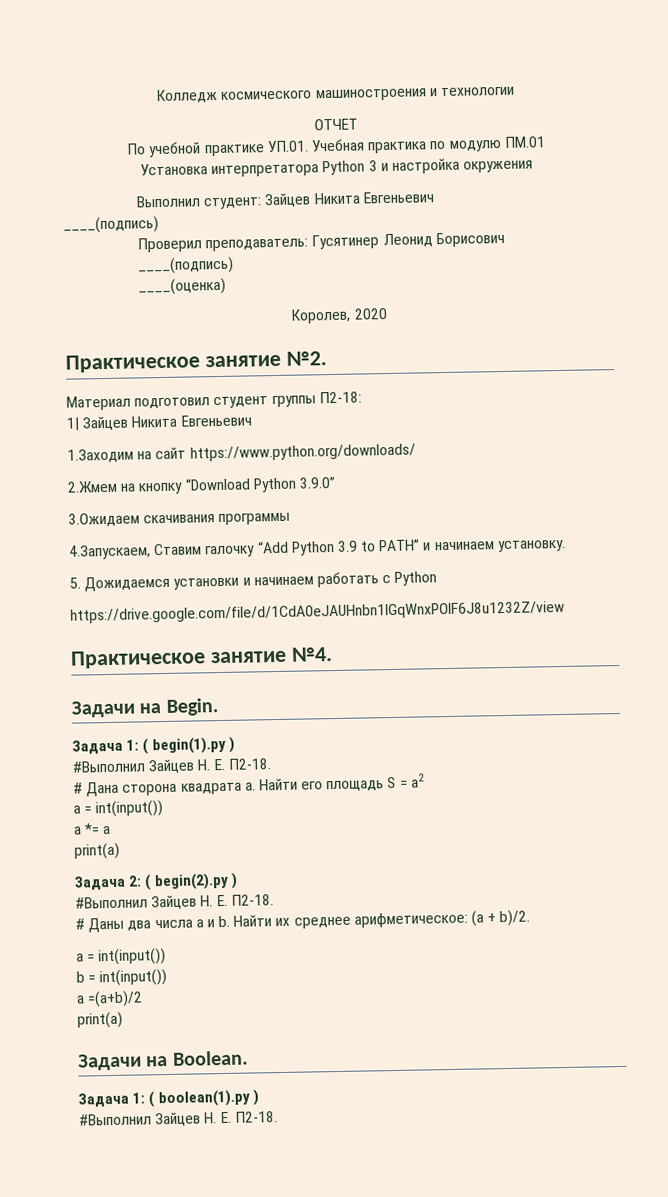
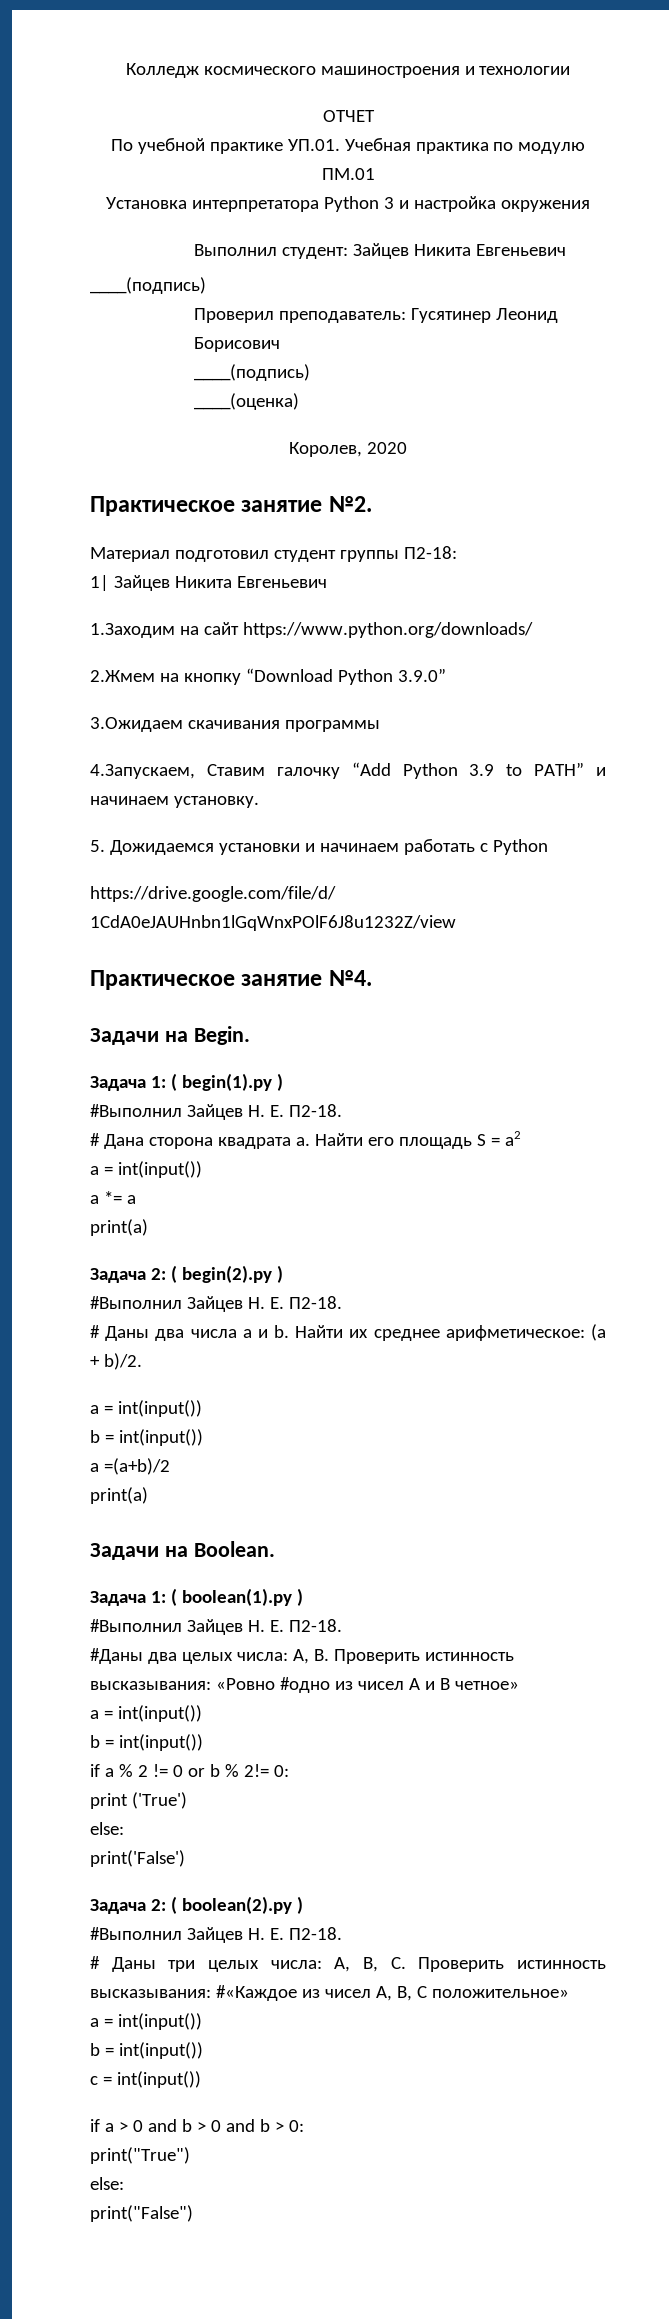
+ #Даны два целых числа: A, B. Проверить истинность высказывания: «Ровно #одно из чисел A и B четное»
+ a = int(input())
+ b = int(input())
+ if a % 2 != 0 or b % 2!= 0:
+ print ('True')
+ else:
+ print('False')
+ Задача 2: ( boolean(2).py )
+ #Выполнил Зайцев Н. Е. П2-18.
+ # Даны три целых числа: A, B, C. Проверить истинность высказывания: #«Каждое из чисел A, B, C положительное»
+ a = int(input())
+ b = int(input())
+ c = int(input())
+ if a > 0 and b > 0 and b > 0:
+ print("True")
+ else:
+ print("False")

